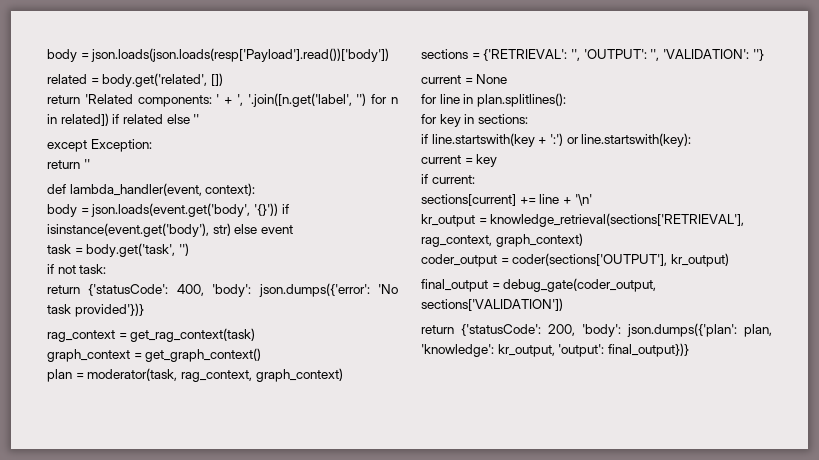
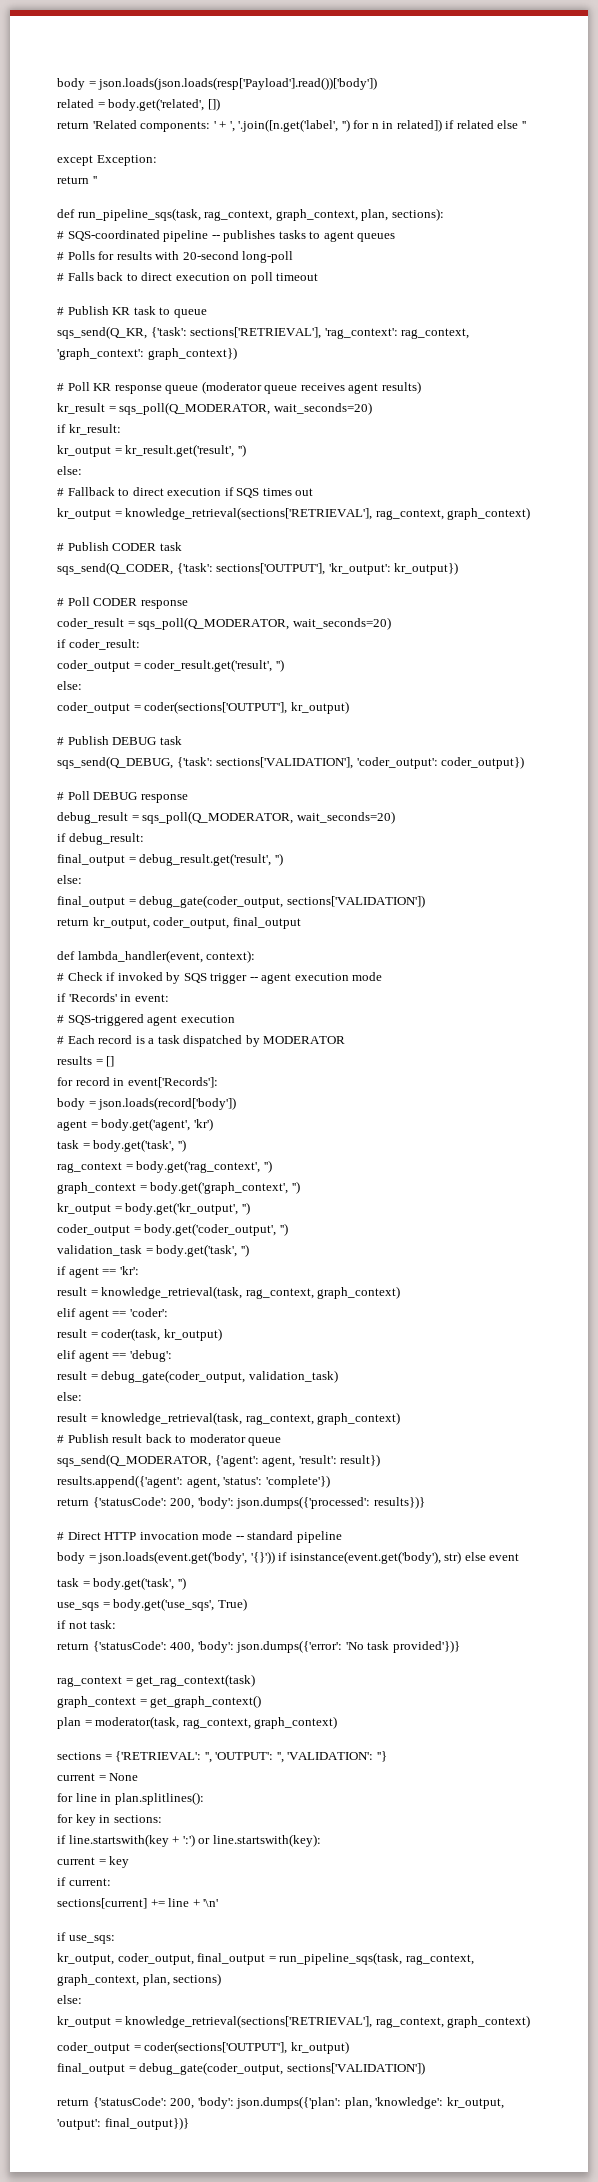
+ def run_pipeline_sqs(task, rag_context, graph_context, plan, sections):
+ # SQS-coordinated pipeline -- publishes tasks to agent queues
+ # Polls for results with 20-second long-poll
+ # Falls back to direct execution on poll timeout
+ # Publish KR task to queue
+ sqs_send(Q_KR, {'task': sections['RETRIEVAL'], 'rag_context': rag_context, 'graph_context': graph_context})
+ # Poll KR response queue (moderator queue receives agent results)
+ kr_result = sqs_poll(Q_MODERATOR, wait_seconds=20)
+ if kr_result:
+ kr_output = kr_result.get('result', '')
+ else:
+ # Fallback to direct execution if SQS times out
+ kr_output = knowledge_retrieval(sections['RETRIEVAL'], rag_context, graph_context)
+ # Publish CODER task
+ sqs_send(Q_CODER, {'task': sections['OUTPUT'], 'kr_output': kr_output})
+ # Poll CODER response
+ coder_result = sqs_poll(Q_MODERATOR, wait_seconds=20)
+ if coder_result:
+ coder_output = coder_result.get('result', '')
+ else:
+ coder_output = coder(sections['OUTPUT'], kr_output)
+ # Publish DEBUG task
+ sqs_send(Q_DEBUG, {'task': sections['VALIDATION'], 'coder_output': coder_output})
+ # Poll DEBUG response
+ debug_result = sqs_poll(Q_MODERATOR, wait_seconds=20)
+ if debug_result:
+ final_output = debug_result.get('result', '')
+ else:
+ final_output = debug_gate(coder_output, sections['VALIDATION'])
+ return kr_output, coder_output, final_output
  def lambda_handler(event, context):
+ # Check if invoked by SQS trigger -- agent execution mode
+ if 'Records' in event:
+ # SQS-triggered agent execution
+ # Each record is a task dispatched by MODERATOR
+ results = []
+ for record in event['Records']:
+ body = json.loads(record['body'])
+ agent = body.get('agent', 'kr')
+ task = body.get('task', '')
+ rag_context = body.get('rag_context', '')
+ graph_context = body.get('graph_context', '')
+ kr_output = body.get('kr_output', '')
+ coder_output = body.get('coder_output', '')
+ validation_task = body.get('task', '')
+ if agent == 'kr':
+ result = knowledge_retrieval(task, rag_context, graph_context)
+ elif agent == 'coder':
+ result = coder(task, kr_output)
+ elif agent == 'debug':
+ result = debug_gate(coder_output, validation_task)
+ else:
+ result = knowledge_retrieval(task, rag_context, graph_context)
+ # Publish result back to moderator queue
+ sqs_send(Q_MODERATOR, {'agent': agent, 'result': result})
+ results.append({'agent': agent, 'status': 'complete'})
+ return {'statusCode': 200, 'body': json.dumps({'processed': results})}
+ # Direct HTTP invocation mode -- standard pipeline
+ use_sqs = body.get('use_sqs', True)
+ if use_sqs:
+ kr_output, coder_output, final_output = run_pipeline_sqs(task, rag_context, graph_context, plan, sections)
+ else:

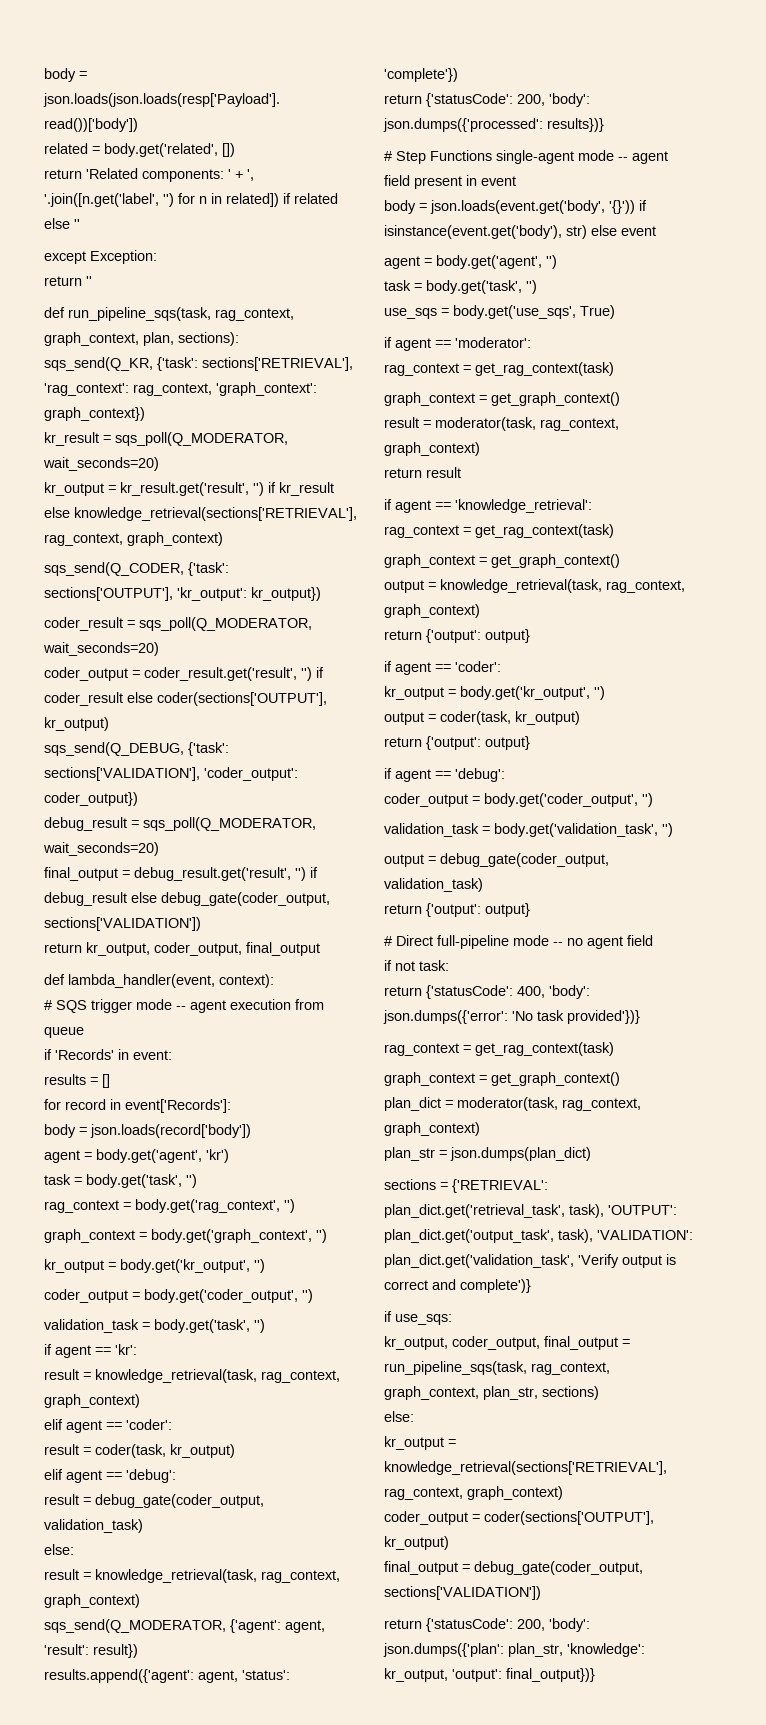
- # SQS-coordinated pipeline -- publishes tasks to agent queues
- # Polls for results with 20-second long-poll
- # Falls back to direct execution on poll timeout
- # Publish KR task to queue
- # Poll KR response queue (moderator queue receives agent results)
- if kr_result:
- kr_output = kr_result.get('result', '')
- else:
- # Fallback to direct execution if SQS times out
- kr_output = knowledge_retrieval(sections['RETRIEVAL'], rag_context, graph_context)
- # Publish CODER task
+ kr_output = kr_result.get('result', '') if kr_result else knowledge_retrieval(sections['RETRIEVAL'], rag_context, graph_context)
- # Poll CODER response
- if coder_result:
- coder_output = coder_result.get('result', '')
- else:
- coder_output = coder(sections['OUTPUT'], kr_output)
- # Publish DEBUG task
+ coder_output = coder_result.get('result', '') if coder_result else coder(sections['OUTPUT'], kr_output)
- # Poll DEBUG response
- if debug_result:
- final_output = debug_result.get('result', '')
- else:
- final_output = debug_gate(coder_output, sections['VALIDATION'])
+ final_output = debug_result.get('result', '') if debug_result else debug_gate(coder_output, sections['VALIDATION'])
- # Check if invoked by SQS trigger -- agent execution mode
+ # SQS trigger mode -- agent execution from queue
- # SQS-triggered agent execution
- # Each record is a task dispatched by MODERATOR
- # Publish result back to moderator queue
- # Direct HTTP invocation mode -- standard pipeline
+ # Step Functions single-agent mode -- agent field present in event
+ agent = body.get('agent', '')
+ if agent == 'moderator':
+ rag_context = get_rag_context(task)
+ graph_context = get_graph_context()
+ result = moderator(task, rag_context, graph_context)
+ return result
+ if agent == 'knowledge_retrieval':
+ rag_context = get_rag_context(task)
+ graph_context = get_graph_context()
+ output = knowledge_retrieval(task, rag_context, graph_context)
+ return {'output': output}
+ if agent == 'coder':
+ kr_output = body.get('kr_output', '')
+ output = coder(task, kr_output)
+ return {'output': output}
+ if agent == 'debug':
+ coder_output = body.get('coder_output', '')
+ validation_task = body.get('validation_task', '')
+ output = debug_gate(coder_output, validation_task)
+ return {'output': output}
+ # Direct full-pipeline mode -- no agent field
- plan = moderator(task, rag_context, graph_context)
+ plan_dict = moderator(task, rag_context, graph_context)
+ plan_str = json.dumps(plan_dict)
- sections = {'RETRIEVAL': '', 'OUTPUT': '', 'VALIDATION': ''}
- current = None
- for line in plan.splitlines():
- for key in sections:
- if line.startswith(key + ':') or line.startswith(key):
- current = key
- if current:
- sections[current] += line + '\n'
+ sections = {'RETRIEVAL': plan_dict.get('retrieval_task', task), 'OUTPUT': plan_dict.get('output_task', task), 'VALIDATION': plan_dict.get('validation_task', 'Verify output is correct and complete')}
- kr_output, coder_output, final_output = run_pipeline_sqs(task, rag_context, graph_context, plan, sections)
+ kr_output, coder_output, final_output = run_pipeline_sqs(task, rag_context, graph_context, plan_str, sections)
- return {'statusCode': 200, 'body': json.dumps({'plan': plan, 'knowledge': kr_output, 'output': final_output})}
+ return {'statusCode': 200, 'body': json.dumps({'plan': plan_str, 'knowledge': kr_output, 'output': final_output})}

